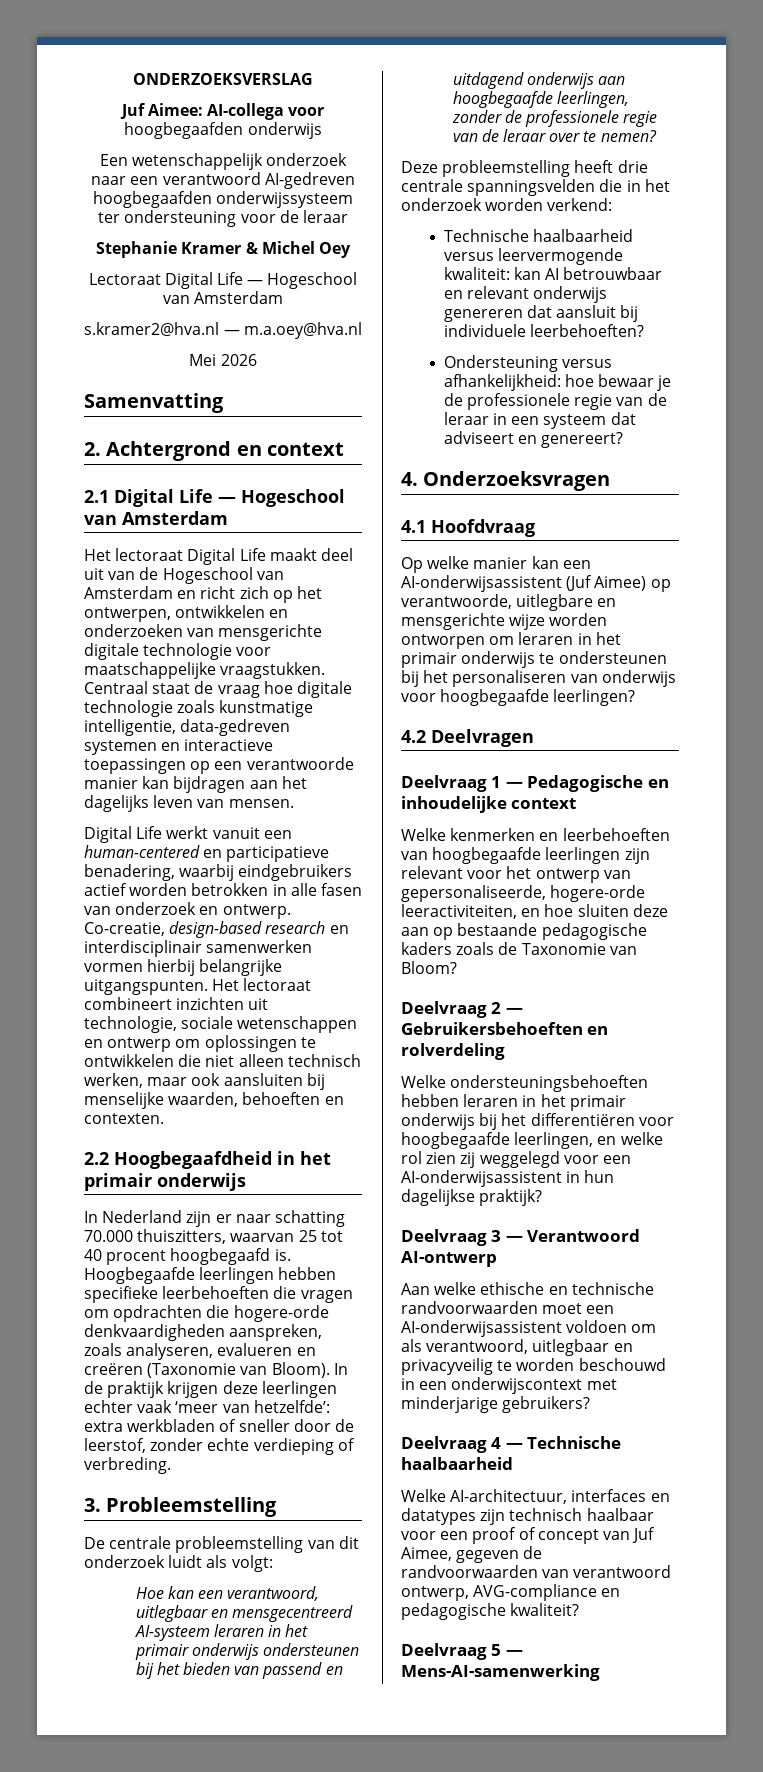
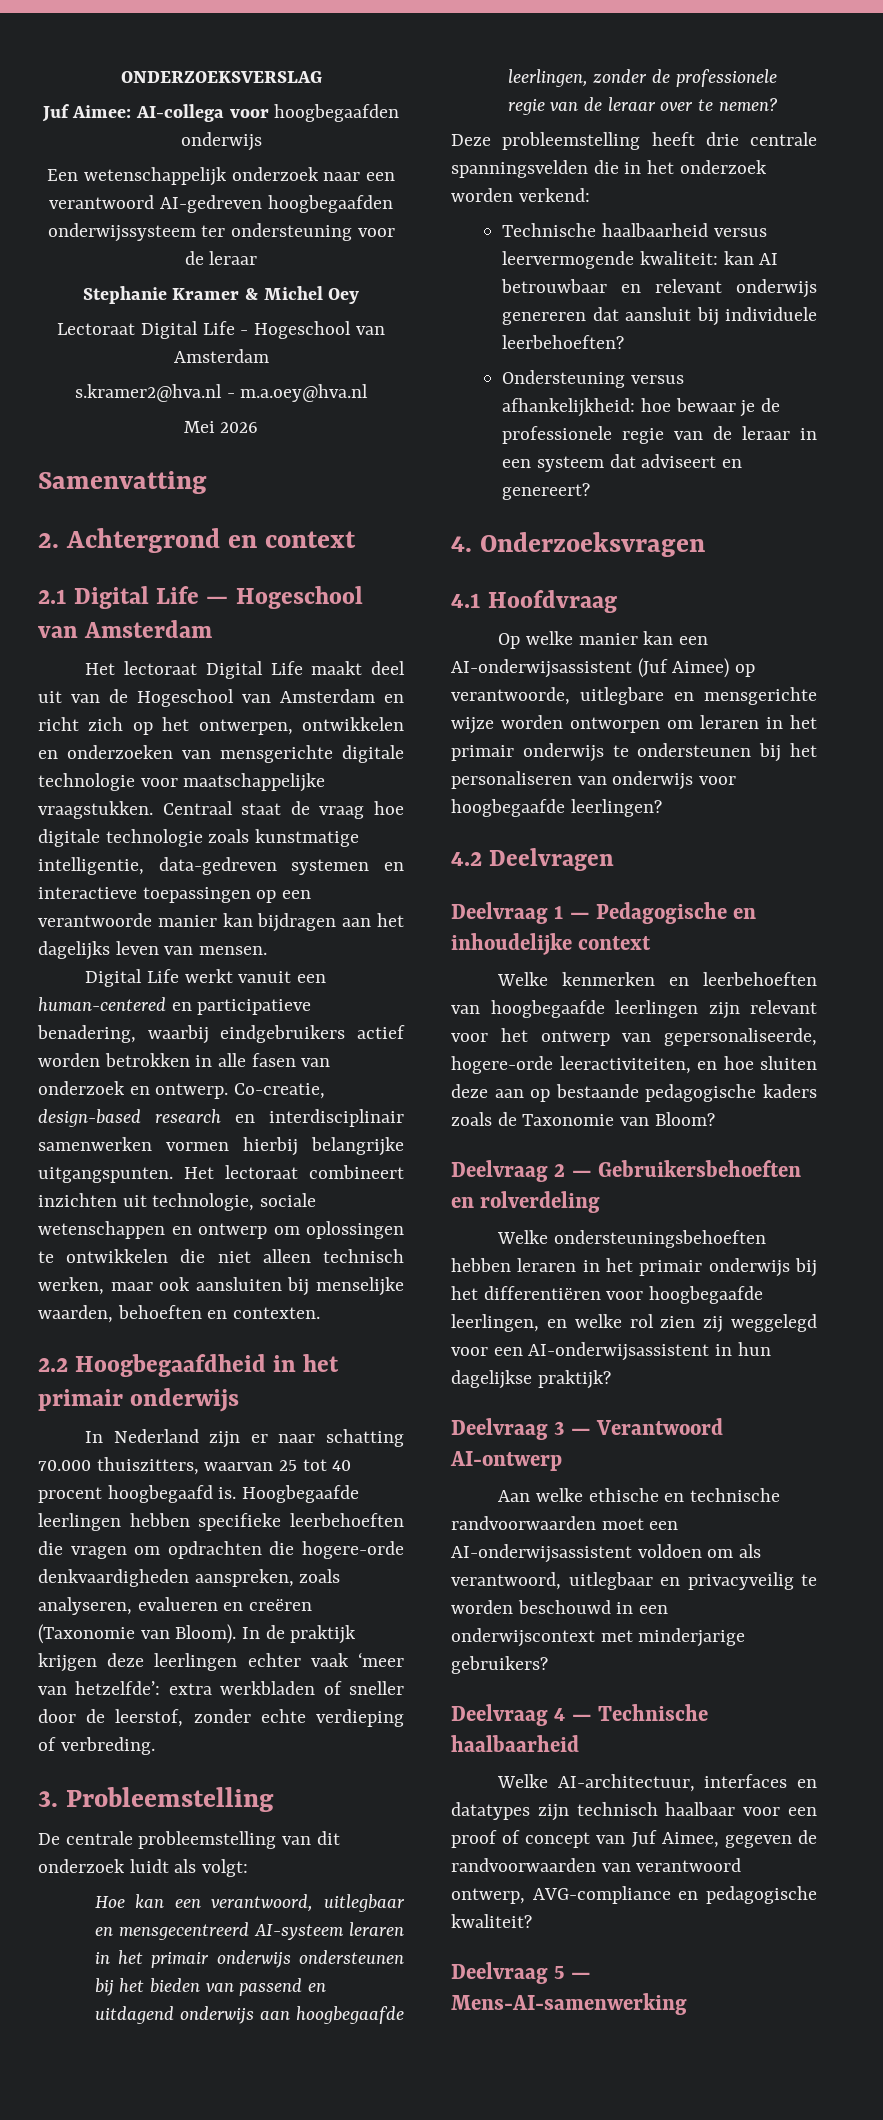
- Lectoraat Digital Life — Hogeschool van Amsterdam
+ Lectoraat Digital Life - Hogeschool van Amsterdam
- s.kramer2@hva.nl — m.a.oey@hva.nl
+ s.kramer2@hva.nl - m.a.oey@hva.nl

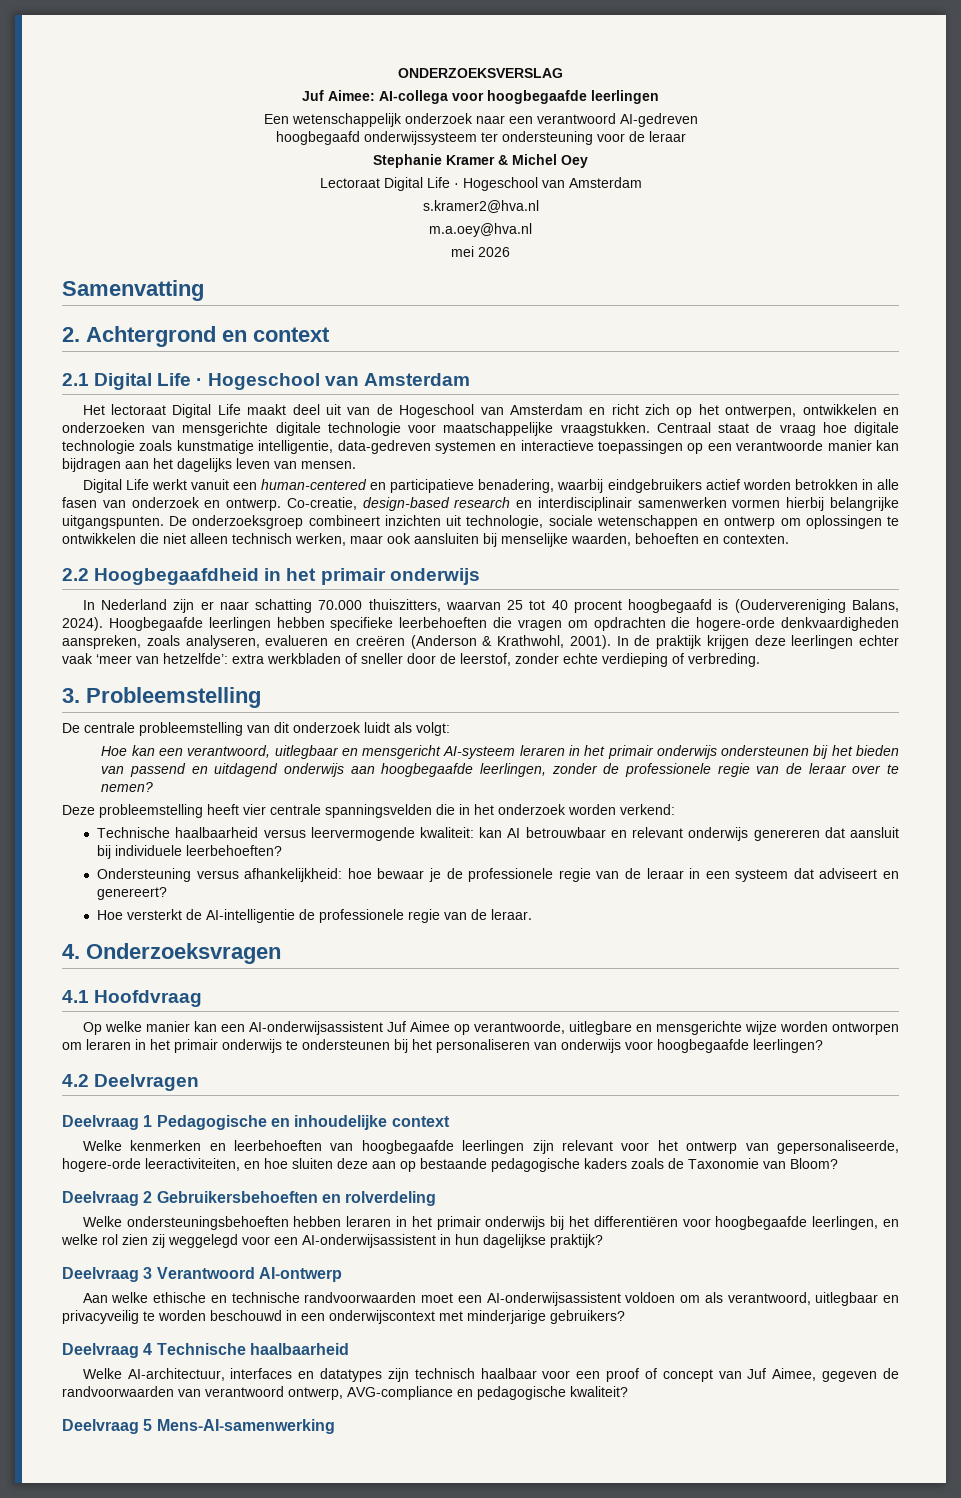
- Juf Aimee: AI-collega voor hoogbegaafden onderwijs
+ Juf Aimee: AI-collega voor hoogbegaafde leerlingen
- Een wetenschappelijk onderzoek naar een verantwoord AI-gedreven hoogbegaafden onderwijssysteem ter ondersteuning voor de leraar
+ Een wetenschappelijk onderzoek naar een verantwoord AI-gedreven
+ hoogbegaafd onderwijssysteem ter ondersteuning voor de leraar
- Lectoraat Digital Life - Hogeschool van Amsterdam
+ Lectoraat Digital Life · Hogeschool van Amsterdam
- s.kramer2@hva.nl - m.a.oey@hva.nl
+ s.kramer2@hva.nl
+ m.a.oey@hva.nl
- Mei 2026
+ mei 2026
- 2.1 Digital Life — Hogeschool van Amsterdam
+ 2.1 Digital Life · Hogeschool van Amsterdam
- Het lectoraat combineert inzichten uit technologie, sociale wetenschappen en ontwerp om oplossingen te ontwikkelen die niet alleen technisch werken, maar ook aansluiten bij menselijke waarden, behoeften en contexten.
+ De onderzoeksgroep combineert inzichten uit technologie, sociale wetenschappen en ontwerp om oplossingen te ontwikkelen die niet alleen technisch werken, maar ook aansluiten bij menselijke waarden, behoeften en contexten.
- In Nederland zijn er naar schatting 70.000 thuiszitters, waarvan 25 tot 40 procent hoogbegaafd is.
+ In Nederland zijn er naar schatting 70.000 thuiszitters, waarvan 25 tot 40 procent hoogbegaafd is (Oudervereniging Balans, 2024).
- Hoogbegaafde leerlingen hebben specifieke leerbehoeften die vragen om opdrachten die hogere-orde denkvaardigheden aanspreken, zoals analyseren, evalueren en creëren (Taxonomie van Bloom).
+ Hoogbegaafde leerlingen hebben specifieke leerbehoeften die vragen om opdrachten die hogere-orde denkvaardigheden aanspreken, zoals analyseren, evalueren en creëren (Anderson & Krathwohl, 2001).
- Hoe kan een verantwoord, uitlegbaar en mensgecentreerd AI-systeem leraren in het primair onderwijs ondersteunen bij het bieden van passend en uitdagend onderwijs aan hoogbegaafde leerlingen, zonder de professionele regie van de leraar over te nemen?
+ Hoe kan een verantwoord, uitlegbaar en mensgericht AI-systeem leraren in het primair onderwijs ondersteunen bij het bieden van passend en uitdagend onderwijs aan hoogbegaafde leerlingen, zonder de professionele regie van de leraar over te nemen?
- Deze probleemstelling heeft drie centrale spanningsvelden die in het onderzoek worden verkend:
+ Deze probleemstelling heeft vier centrale spanningsvelden die in het onderzoek worden verkend:
+ Hoe versterkt de AI-intelligentie de professionele regie van de leraar.
- Op welke manier kan een AI-onderwijsassistent (Juf Aimee) op verantwoorde, uitlegbare en mensgerichte wijze worden ontworpen om leraren in het primair onderwijs te ondersteunen bij het personaliseren van onderwijs voor hoogbegaafde leerlingen?
+ Op welke manier kan een AI-onderwijsassistent Juf Aimee op verantwoorde, uitlegbare en mensgerichte wijze worden ontworpen om leraren in het primair onderwijs te ondersteunen bij het personaliseren van onderwijs voor hoogbegaafde leerlingen?
- Deelvraag 1 — Pedagogische en inhoudelijke context
+ Deelvraag 1 Pedagogische en inhoudelijke context
- Deelvraag 2 — Gebruikersbehoeften en rolverdeling
+ Deelvraag 2 Gebruikersbehoeften en rolverdeling
- Deelvraag 3 — Verantwoord AI-ontwerp
+ Deelvraag 3 Verantwoord AI-ontwerp
- Deelvraag 4 — Technische haalbaarheid
+ Deelvraag 4 Technische haalbaarheid
- Deelvraag 5 — Mens-AI-samenwerking
+ Deelvraag 5 Mens-AI-samenwerking

